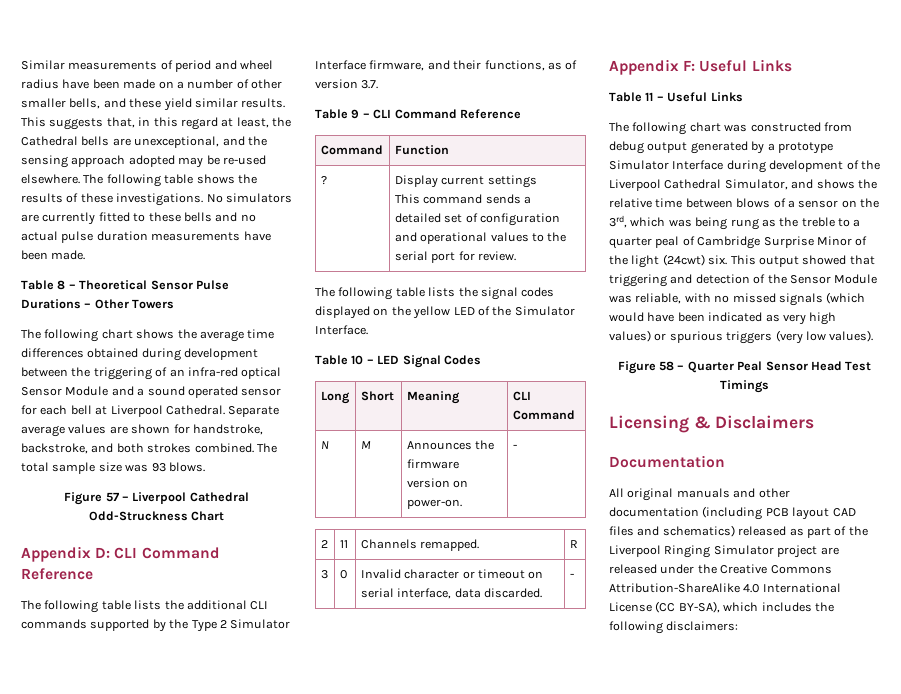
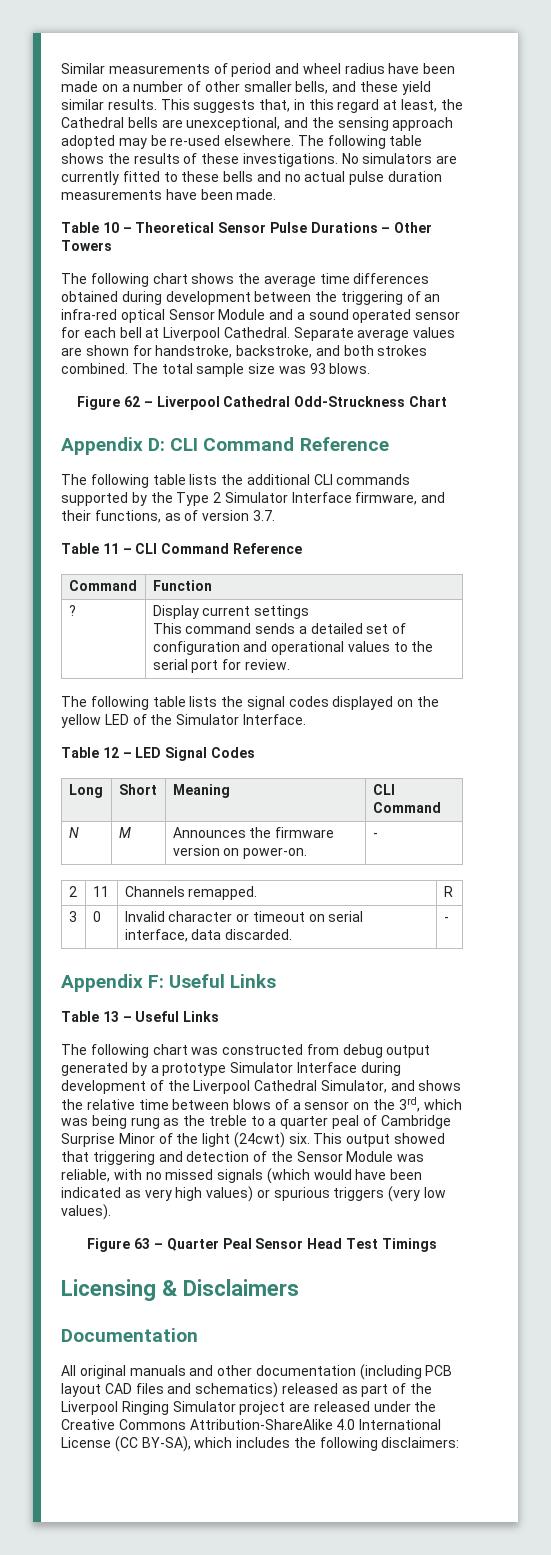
- Table 8 – Theoretical Sensor Pulse Durations – Other Towers
+ Table 10 – Theoretical Sensor Pulse Durations – Other Towers
- Figure 57 – Liverpool Cathedral Odd-Struckness Chart
+ Figure 62 – Liverpool Cathedral Odd-Struckness Chart
- Table 9 – CLI Command Reference
+ Table 11 – CLI Command Reference
- Table 10 – LED Signal Codes
+ Table 12 – LED Signal Codes
- Table 11 – Useful Links
+ Table 13 – Useful Links
- Figure 58 – Quarter Peal Sensor Head Test Timings
+ Figure 63 – Quarter Peal Sensor Head Test Timings

